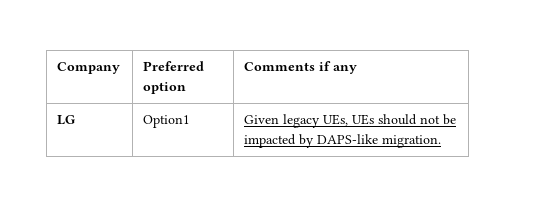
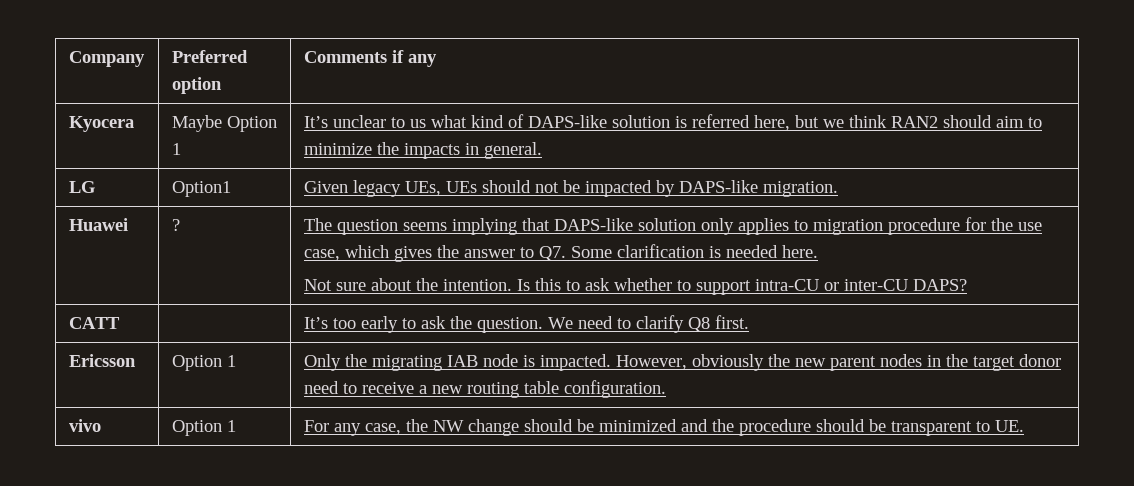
+ Kyocera | Maybe Option 1 | It’s unclear to us what kind of DAPS-like solution is referred here, but we think RAN2 should aim to minimize the impacts in general.
+ Huawei | ? | The question seems implying that DAPS-like solution only applies to migration procedure for the use case, which gives the answer to Q7. Some clarification is needed here.
+ Not sure about the intention. Is this to ask whether to support intra-CU or inter-CU DAPS?
+ CATT | | It’s too early to ask the question. We need to clarify Q8 first.
+ Ericsson | Option 1 | Only the migrating IAB node is impacted. However, obviously the new parent nodes in the target donor need to receive a new routing table configuration.
+ vivo | Option 1 | For any case, the NW change should be minimized and the procedure should be transparent to UE.

